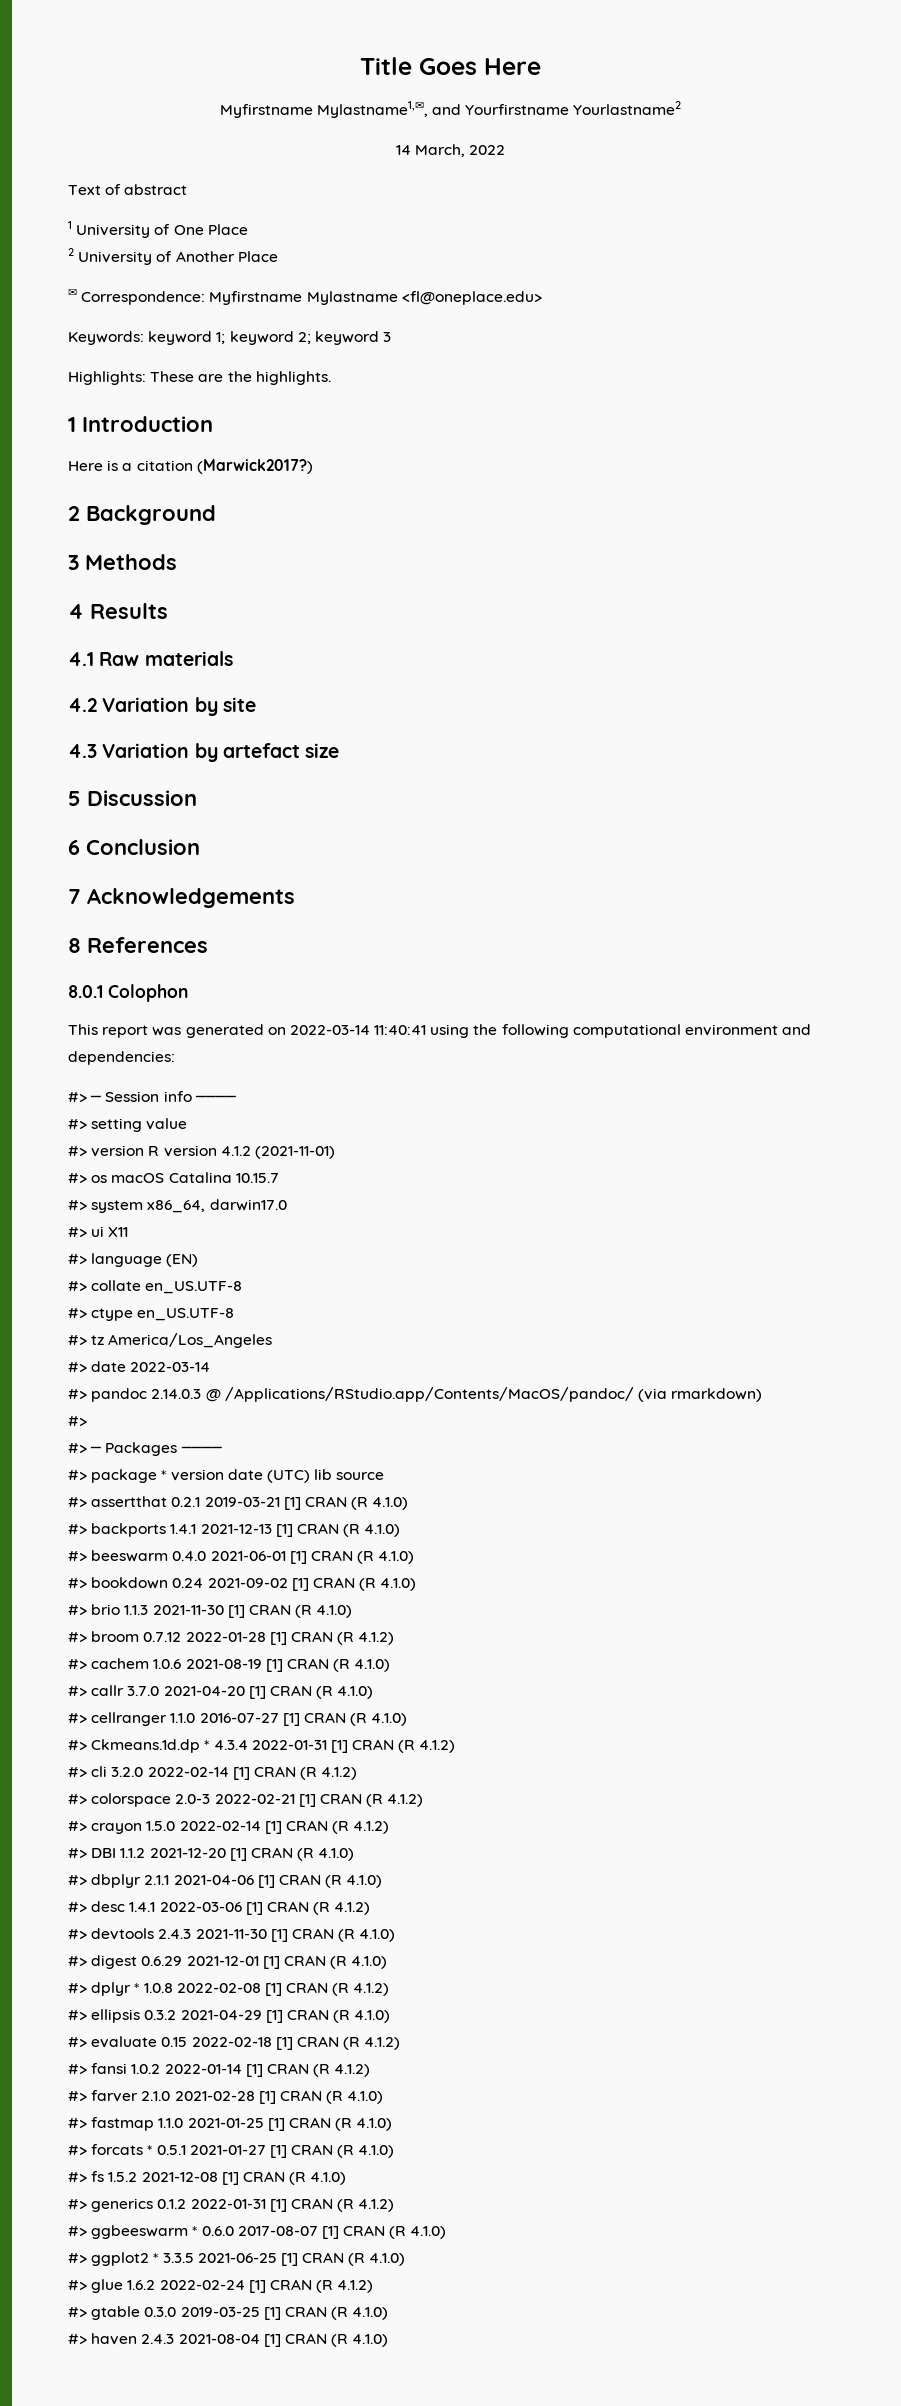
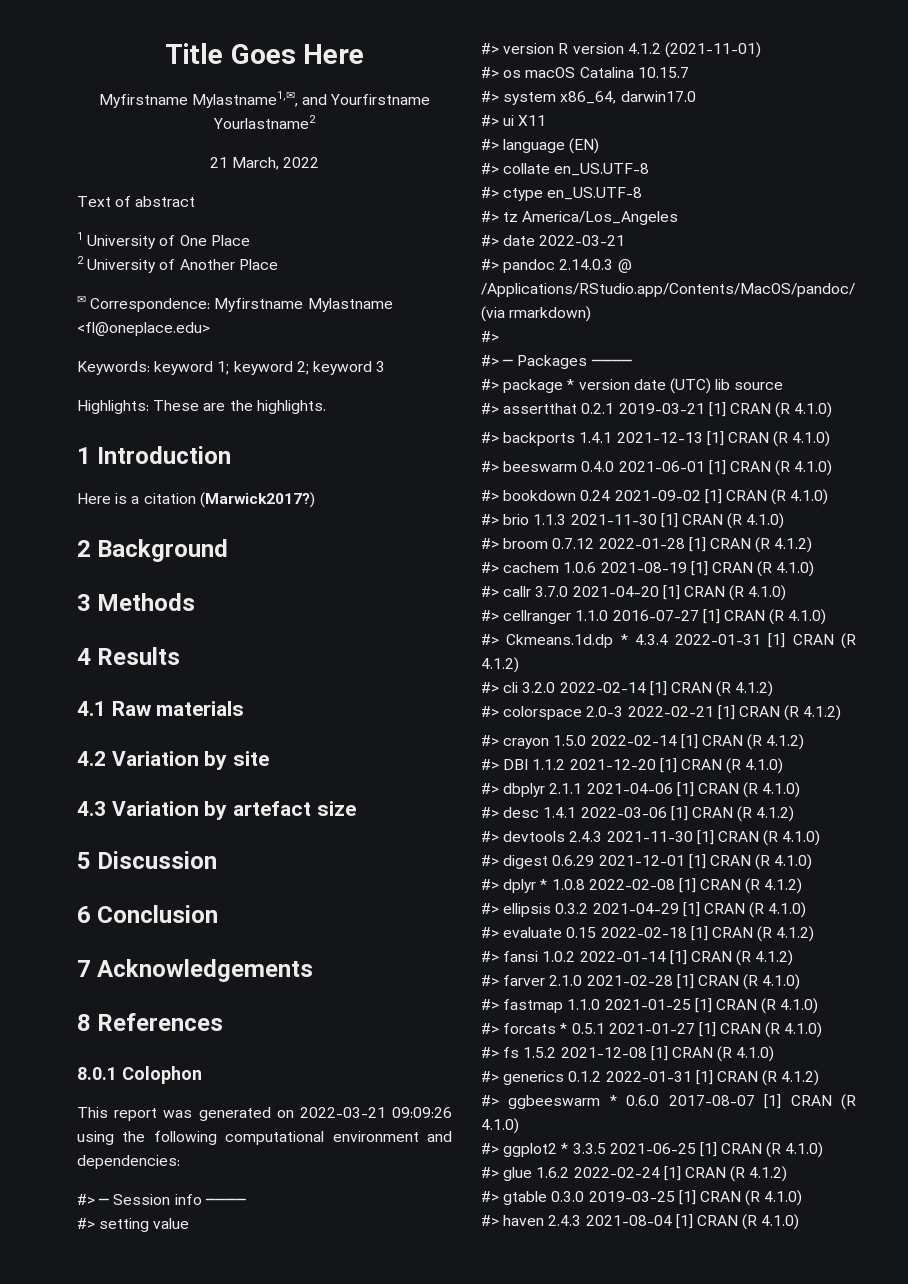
- 14 March, 2022
+ 21 March, 2022
- This report was generated on 2022-03-14 11:40:41 using the following computational environment and dependencies:
+ This report was generated on 2022-03-21 09:09:26 using the following computational environment and dependencies:
- #> date 2022-03-14
+ #> date 2022-03-21

